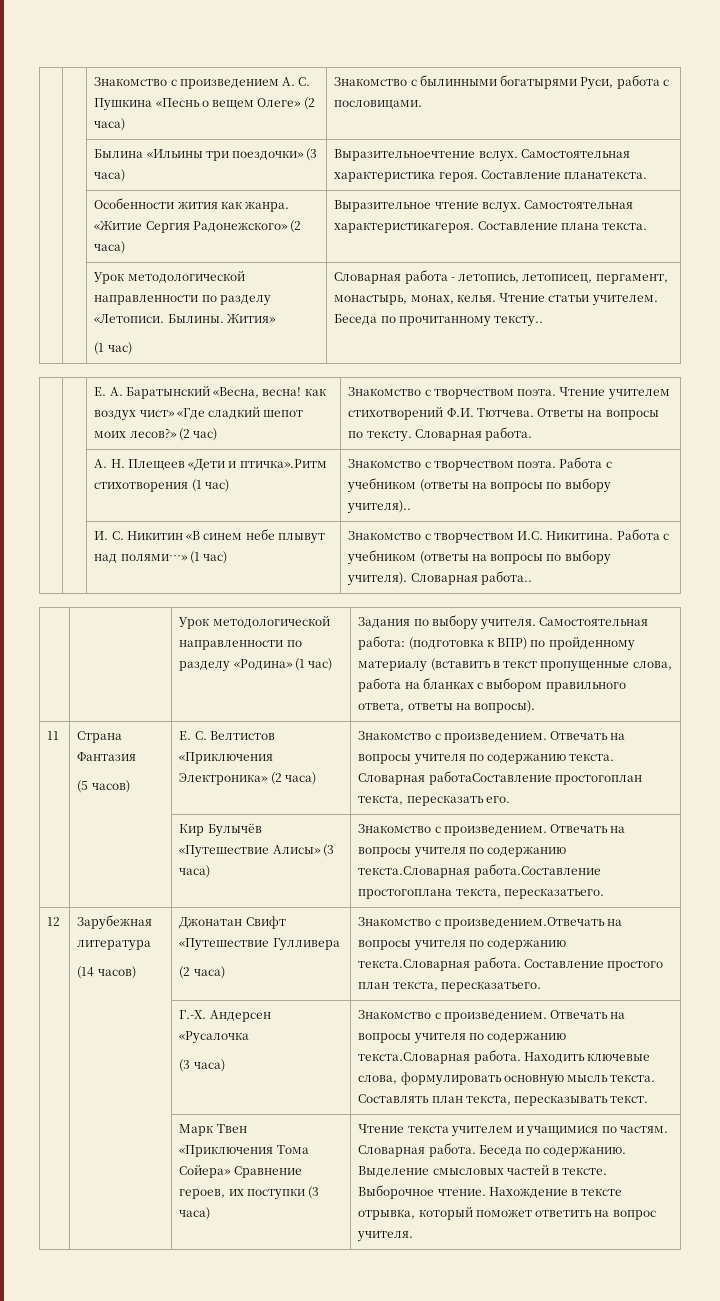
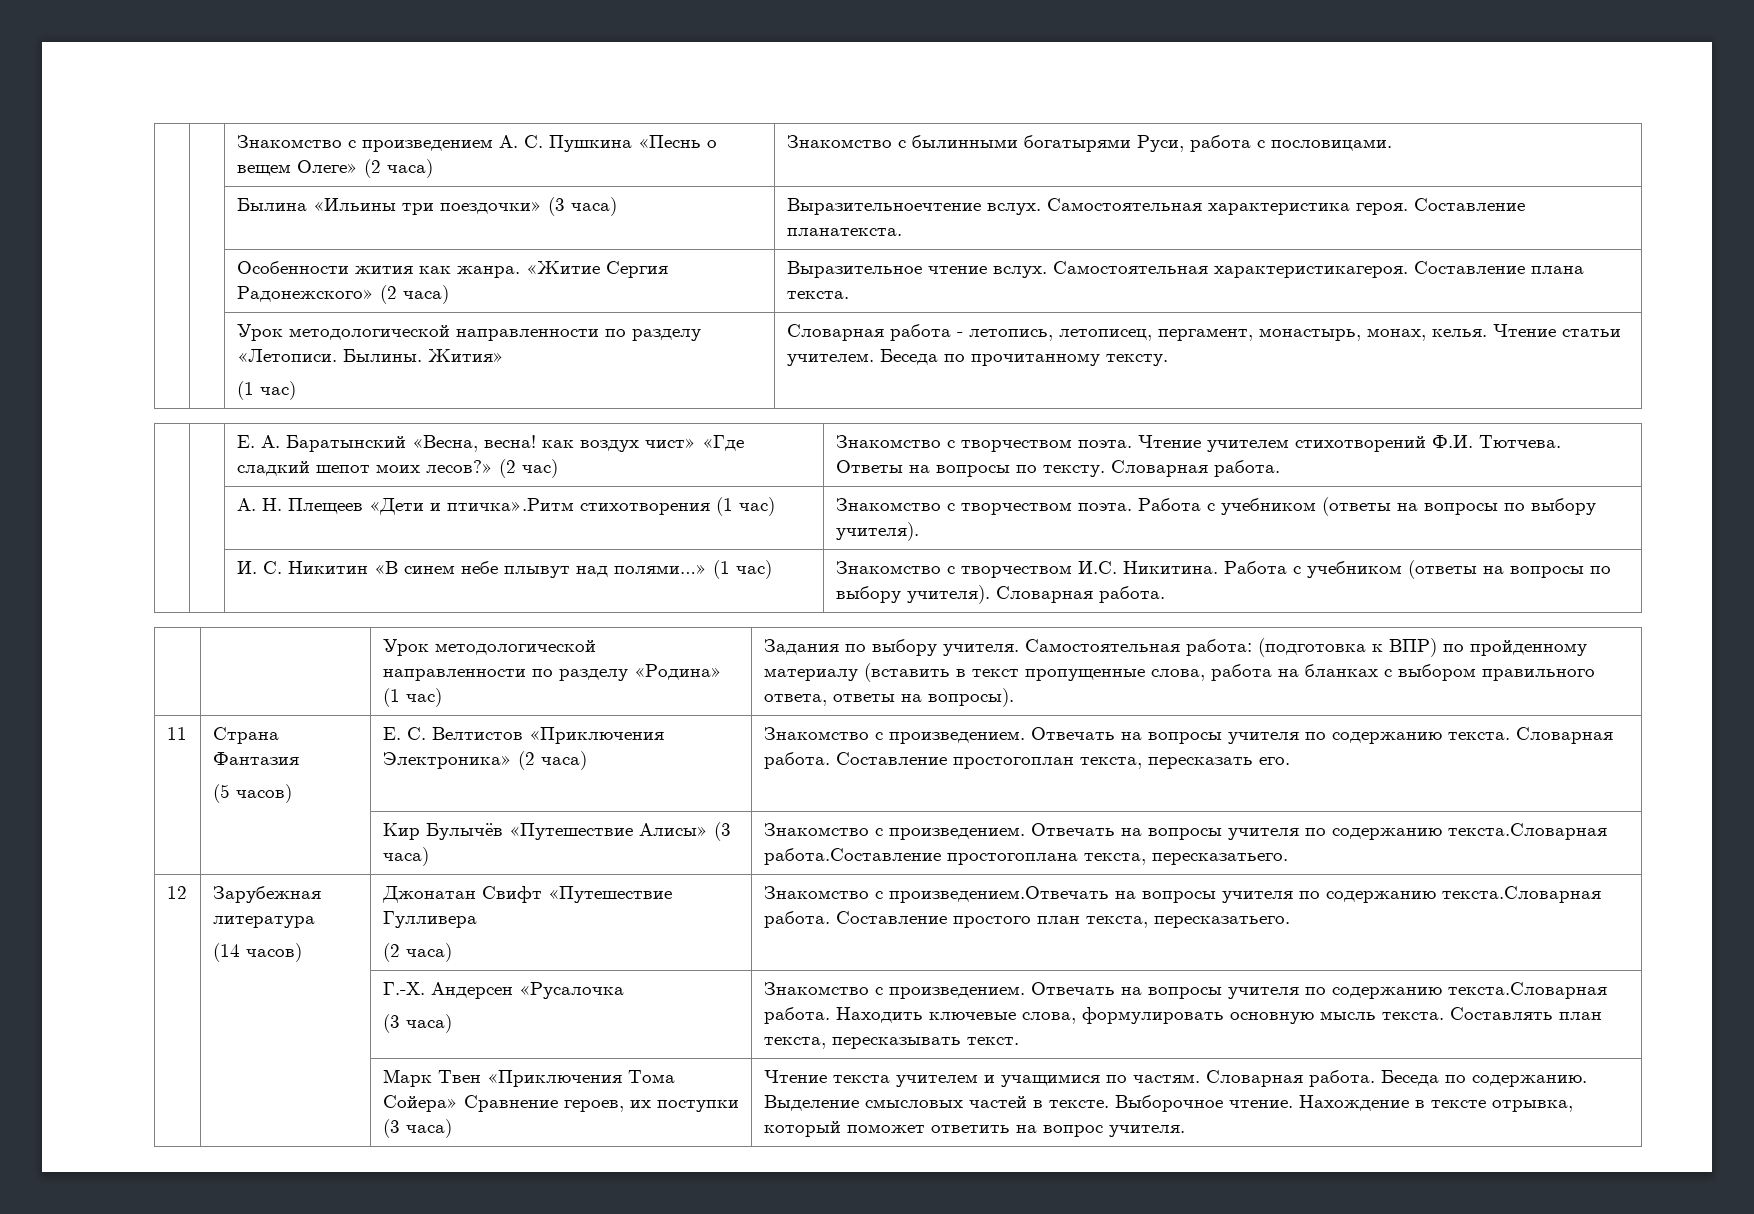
  | | Урок методологической направленности по разделу «Летописи. Былины. Жития»
- (1 час) | Словарная работа - летопись, летописец, пергамент, монастырь, монах, келья. Чтение статьи учителем. Беседа по прочитанному тексту..
+ (1 час) | Словарная работа - летопись, летописец, пергамент, монастырь, монах, келья. Чтение статьи учителем. Беседа по прочитанному тексту.
- | | А. Н. Плещеев «Дети и птичка».Ритм стихотворения (1 час) | Знакомство с творчеством поэта. Работа с учебником (ответы на вопросы по выбору учителя)..
+ | | А. Н. Плещеев «Дети и птичка».Ритм стихотворения (1 час) | Знакомство с творчеством поэта. Работа с учебником (ответы на вопросы по выбору учителя).
- | | И. С. Никитин «В синем небе плывут над полями…» (1 час) | Знакомство с творчеством И.С. Никитина. Работа с учебником (ответы на вопросы по выбору учителя). Словарная работа..
+ | | И. С. Никитин «В синем небе плывут над полями…» (1 час) | Знакомство с творчеством И.С. Никитина. Работа с учебником (ответы на вопросы по выбору учителя). Словарная работа.
  11 | Страна Фантазия
- (5 часов) | Е. С. Велтистов «Приключения Электроника» (2 часа) | Знакомство с произведением. Отвечать на вопросы учителя по содержанию текста. Словарная работаСоставление простогоплан текста, пересказать его.
+ (5 часов) | Е. С. Велтистов «Приключения Электроника» (2 часа) | Знакомство с произведением. Отвечать на вопросы учителя по содержанию текста. Словарная работа. Составление простогоплан текста, пересказать его.

